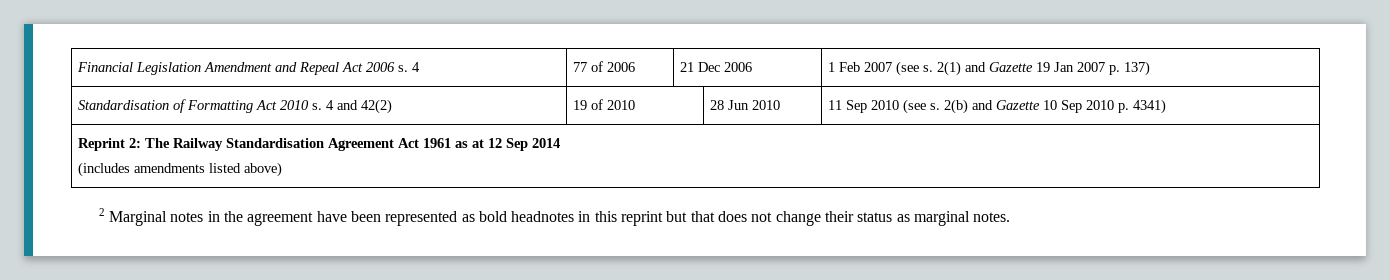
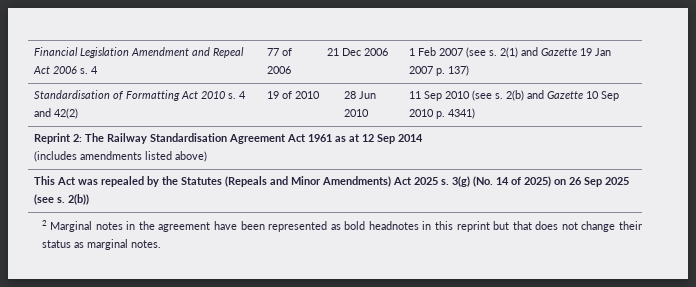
+ This Act was repealed by the Statutes (Repeals and Minor Amendments) Act 2025 s. 3(g) (No. 14 of 2025) on 26 Sep 2025 (see s. 2(b))

